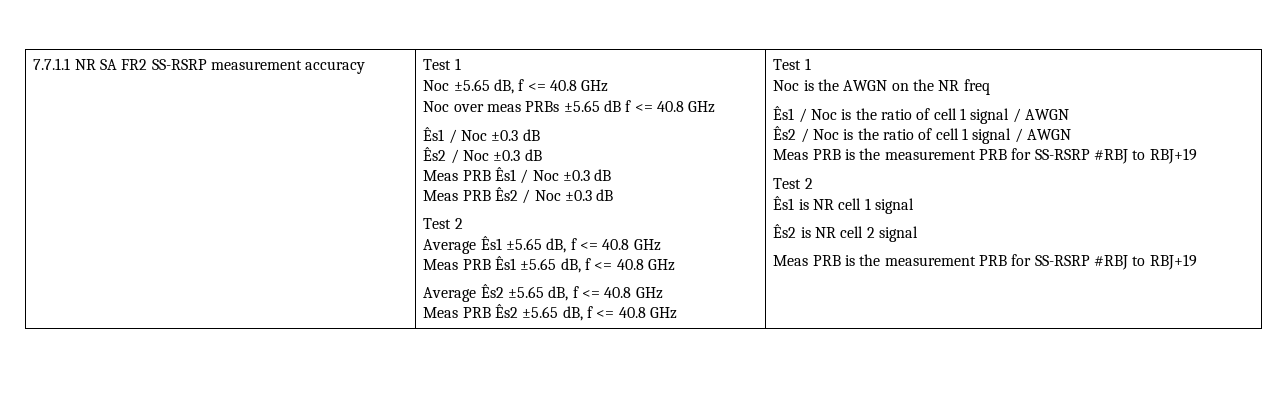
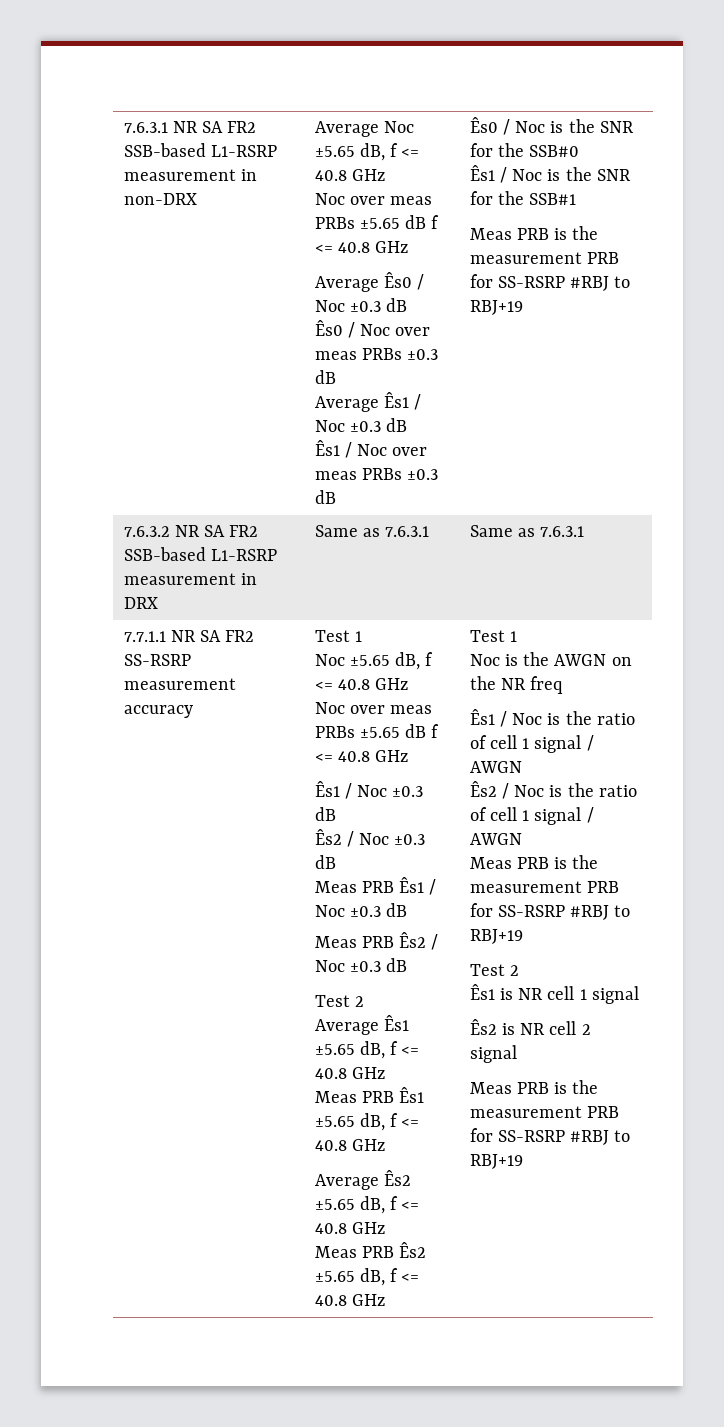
+ 7.6.3.1 NR SA FR2 SSB-based L1-RSRP measurement in non-DRX | Average Noc ±5.65 dB, f <= 40.8 GHz
+ Noc over meas PRBs ±5.65 dB f <= 40.8 GHz
+ Average Ês0 / Noc ±0.3 dB
+ Ês0 / Noc over meas PRBs ±0.3 dB
+ Average Ês1 / Noc ±0.3 dB
+ Ês1 / Noc over meas PRBs ±0.3 dB | Ês0 / Noc is the SNR for the SSB#0
+ Ês1 / Noc is the SNR for the SSB#1
+ Meas PRB is the measurement PRB for SS-RSRP #RBJ to RBJ+19
+ 7.6.3.2 NR SA FR2 SSB-based L1-RSRP measurement in DRX | Same as 7.6.3.1 | Same as 7.6.3.1

